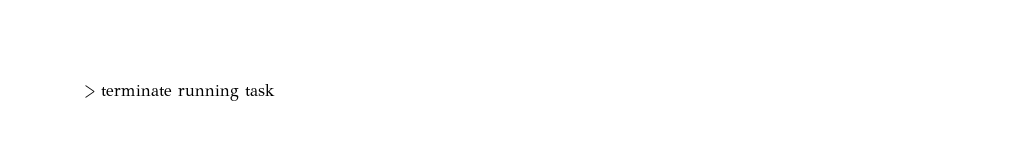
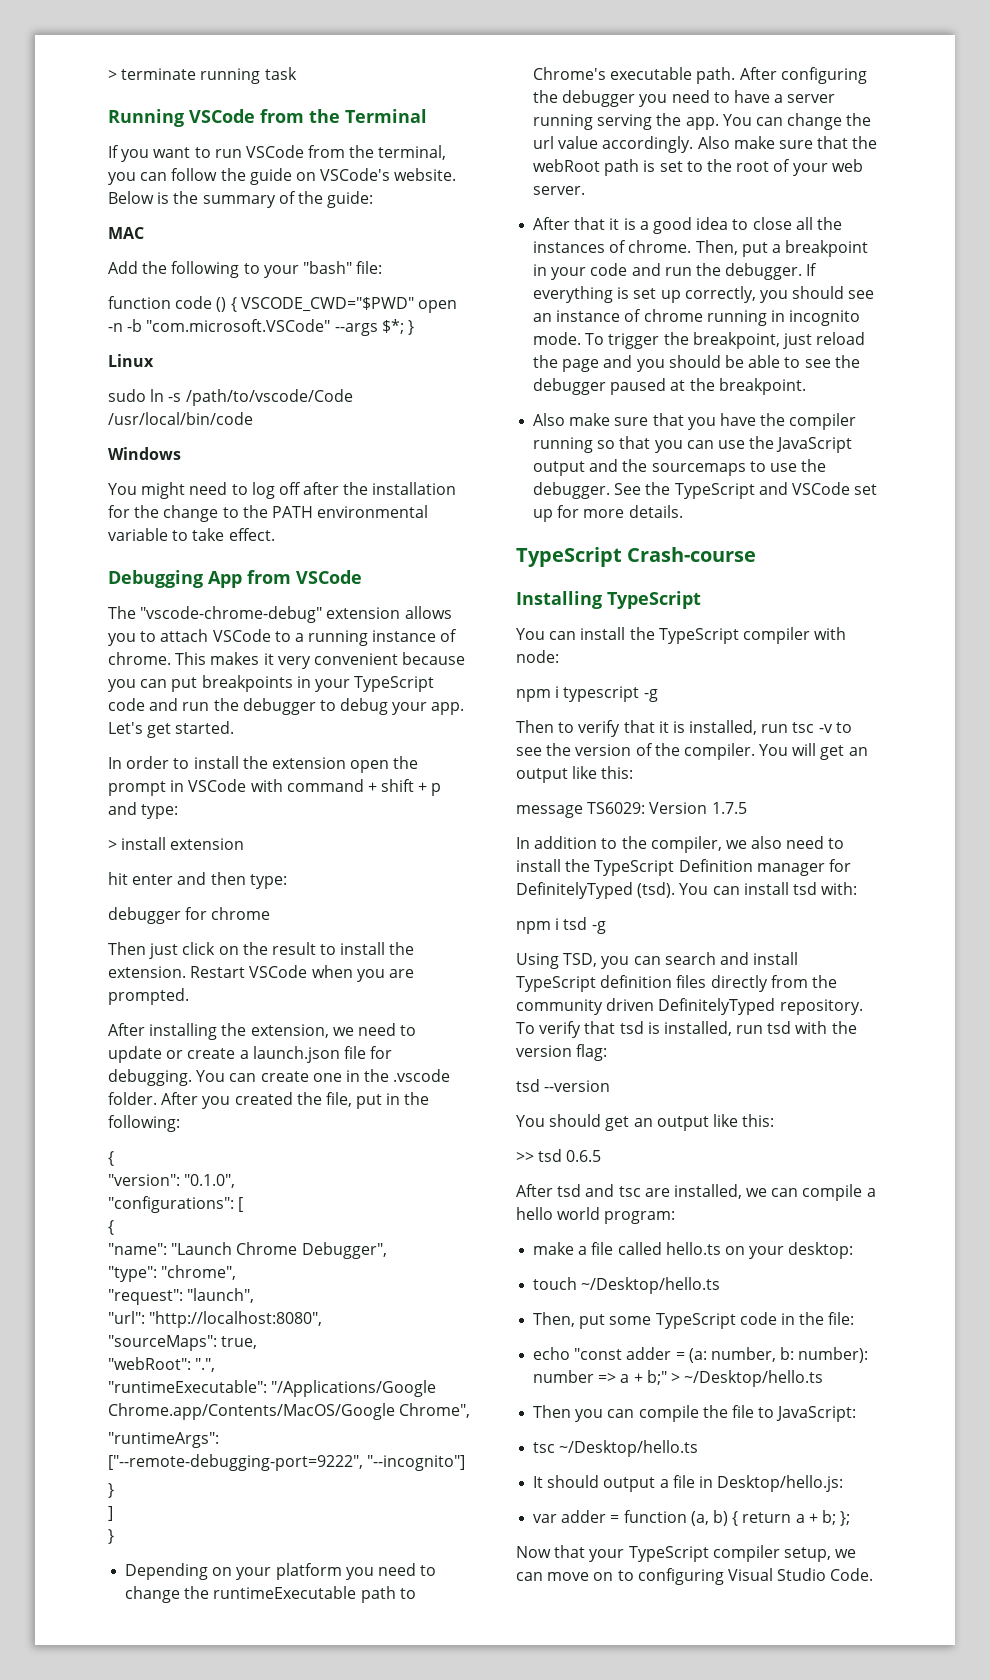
+ Running VSCode from the Terminal
+ If you want to run VSCode from the terminal, you can follow the guide on VSCode's website. Below is the summary of the guide:
+ MAC
+ Add the following to your "bash" file:
+ function code () { VSCODE_CWD="$PWD" open -n -b "com.microsoft.VSCode" --args $*; }
+ Linux
+ sudo ln -s /path/to/vscode/Code /usr/local/bin/code
+ Windows
+ You might need to log off after the installation for the change to the PATH environmental variable to take effect.
+ Debugging App from VSCode
+ The "vscode-chrome-debug" extension allows you to attach VSCode to a running instance of chrome. This makes it very convenient because you can put breakpoints in your TypeScript code and run the debugger to debug your app. Let's get started.
+ In order to install the extension open the prompt in VSCode with command + shift + p and type:
+ > install extension
+ hit enter and then type:
+ debugger for chrome
+ Then just click on the result to install the extension. Restart VSCode when you are prompted.
+ After installing the extension, we need to update or create a launch.json file for debugging. You can create one in the .vscode folder. After you created the file, put in the following:
+ {
+ "version": "0.1.0",
+ "configurations": [
+ {
+ "name": "Launch Chrome Debugger",
+ "type": "chrome",
+ "request": "launch",
+ "url": "http://localhost:8080",
+ "sourceMaps": true,
+ "webRoot": ".",
+ "runtimeExecutable": "/Applications/Google Chrome.app/Contents/MacOS/Google Chrome",
+ "runtimeArgs": ["--remote-debugging-port=9222", "--incognito"]
+ }
+ ]
+ }
+ Depending on your platform you need to change the runtimeExecutable path to Chrome's executable path. After configuring the debugger you need to have a server running serving the app. You can change the url value accordingly. Also make sure that the webRoot path is set to the root of your web server.
+ After that it is a good idea to close all the instances of chrome. Then, put a breakpoint in your code and run the debugger. If everything is set up correctly, you should see an instance of chrome running in incognito mode. To trigger the breakpoint, just reload the page and you should be able to see the debugger paused at the breakpoint.
+ Also make sure that you have the compiler running so that you can use the JavaScript output and the sourcemaps to use the debugger. See the TypeScript and VSCode set up for more details.
+ TypeScript Crash-course
+ Installing TypeScript
+ You can install the TypeScript compiler with node:
+ npm i typescript -g
+ Then to verify that it is installed, run tsc -v to see the version of the compiler. You will get an output like this:
+ message TS6029: Version 1.7.5
+ In addition to the compiler, we also need to install the TypeScript Definition manager for DefinitelyTyped (tsd). You can install tsd with:
+ npm i tsd -g
+ Using TSD, you can search and install TypeScript definition files directly from the community driven DefinitelyTyped repository. To verify that tsd is installed, run tsd with the version flag:
+ tsd --version
+ You should get an output like this:
+ >> tsd 0.6.5
+ After tsd and tsc are installed, we can compile a hello world program:
+ make a file called hello.ts on your desktop:
+ touch ~/Desktop/hello.ts
+ Then, put some TypeScript code in the file:
+ echo "const adder = (a: number, b: number): number => a + b;" > ~/Desktop/hello.ts
+ Then you can compile the file to JavaScript:
+ tsc ~/Desktop/hello.ts
+ It should output a file in Desktop/hello.js:
+ var adder = function (a, b) { return a + b; };
+ Now that your TypeScript compiler setup, we can move on to configuring Visual Studio Code.

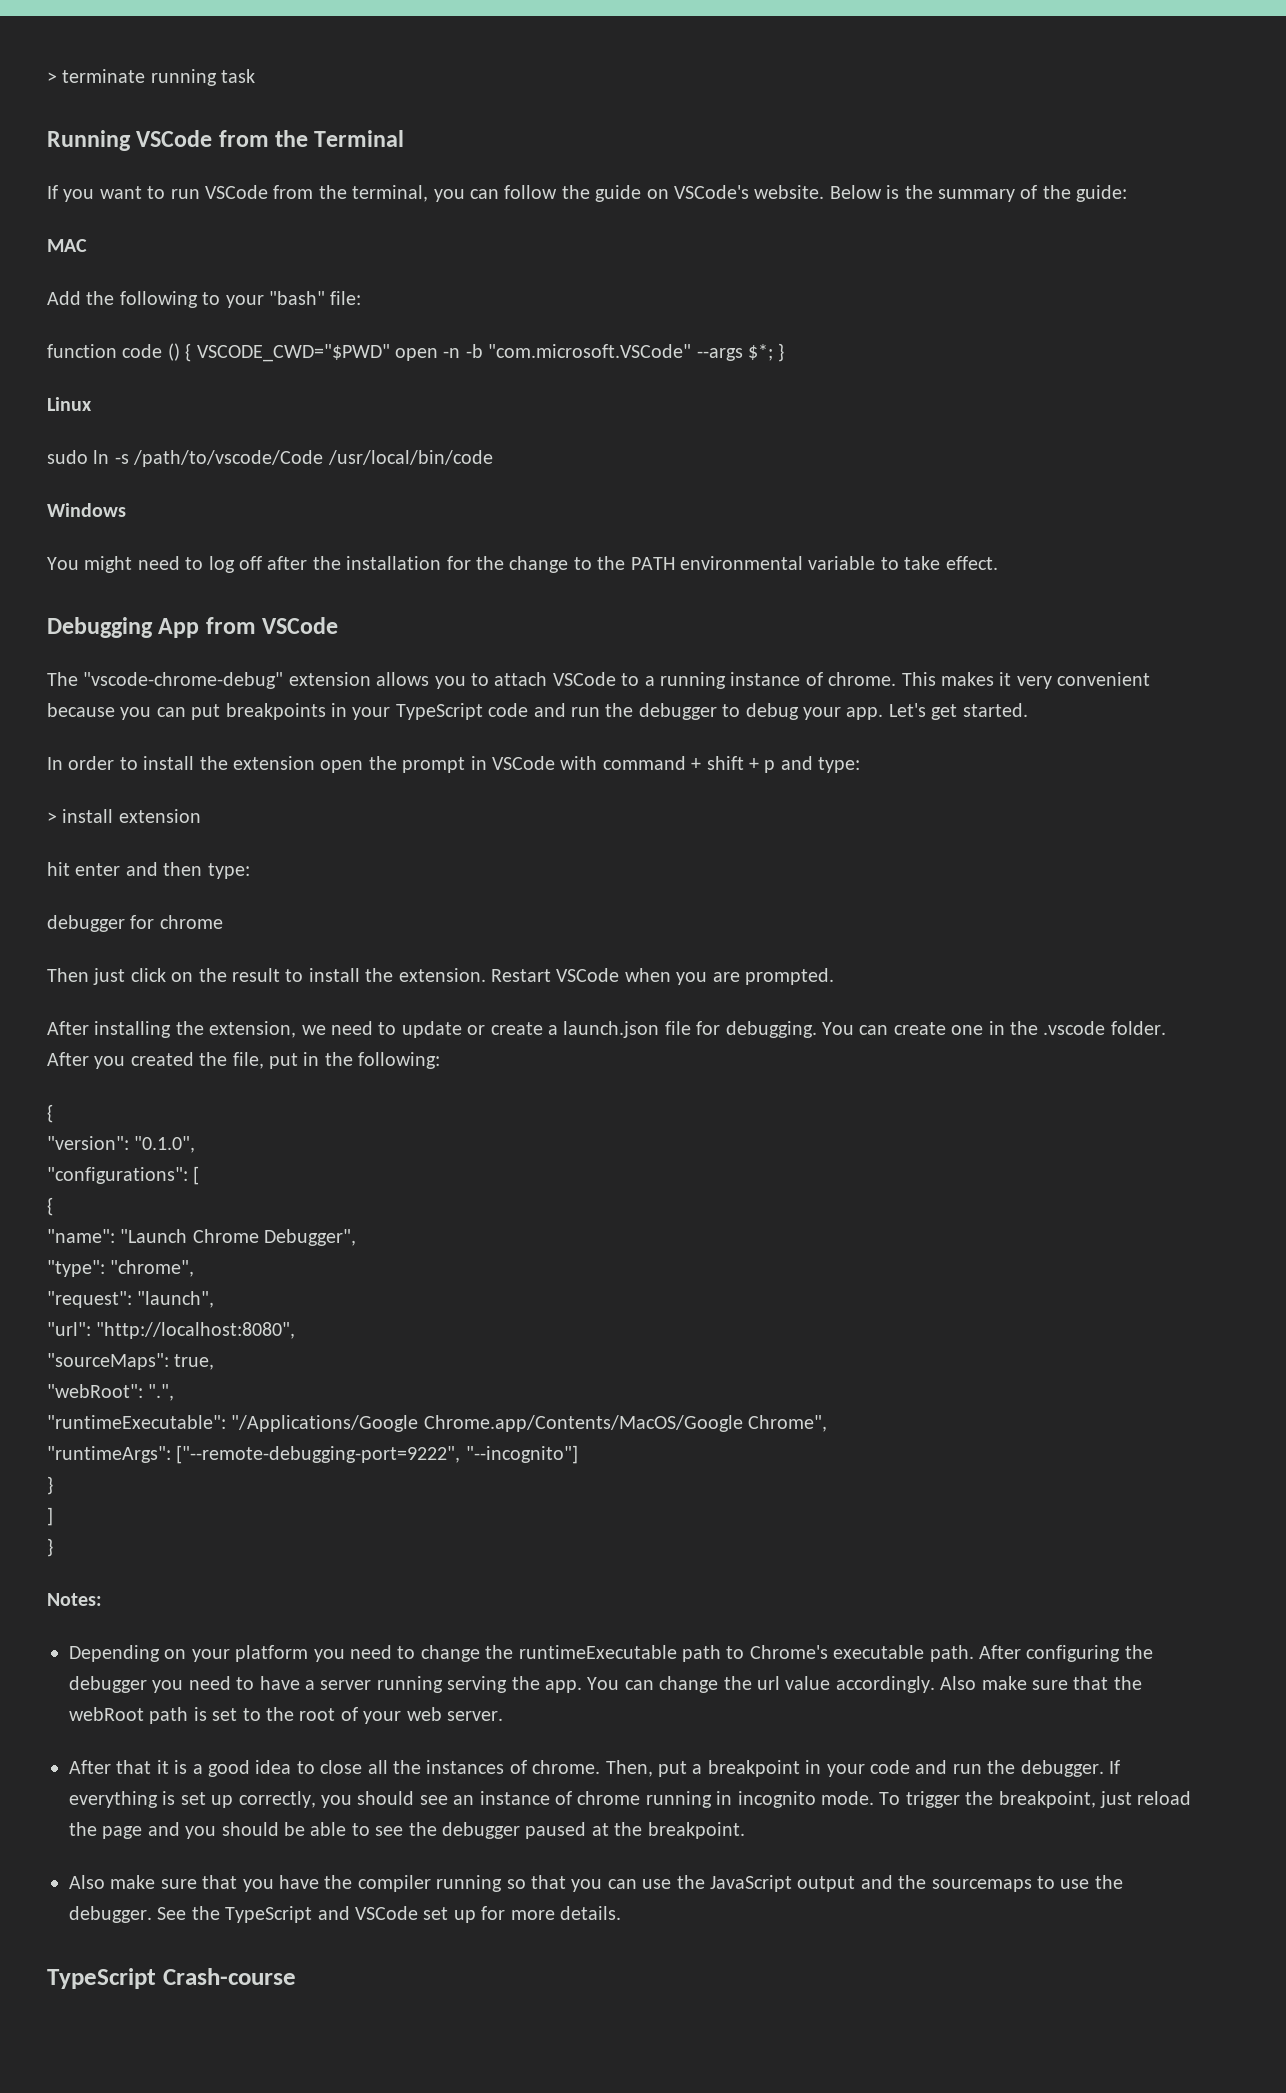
+ Notes:
- Installing TypeScript
- You can install the TypeScript compiler with node:
- npm i typescript -g
- Then to verify that it is installed, run tsc -v to see the version of the compiler. You will get an output like this:
- message TS6029: Version 1.7.5
- In addition to the compiler, we also need to install the TypeScript Definition manager for DefinitelyTyped (tsd). You can install tsd with:
- npm i tsd -g
- Using TSD, you can search and install TypeScript definition files directly from the community driven DefinitelyTyped repository. To verify that tsd is installed, run tsd with the version flag:
- tsd --version
- You should get an output like this:
- >> tsd 0.6.5
- After tsd and tsc are installed, we can compile a hello world program:
- make a file called hello.ts on your desktop:
- touch ~/Desktop/hello.ts
- Then, put some TypeScript code in the file:
- echo "const adder = (a: number, b: number): number => a + b;" > ~/Desktop/hello.ts
- Then you can compile the file to JavaScript:
- tsc ~/Desktop/hello.ts
- It should output a file in Desktop/hello.js:
- var adder = function (a, b) { return a + b; };
- Now that your TypeScript compiler setup, we can move on to configuring Visual Studio Code.

